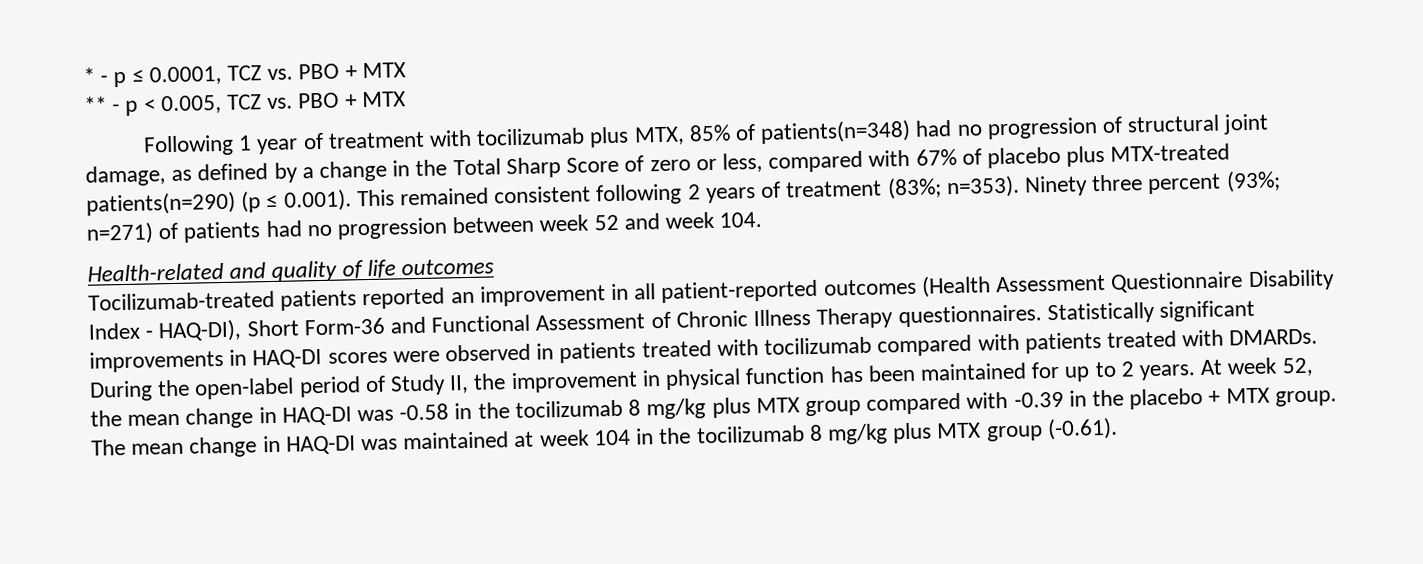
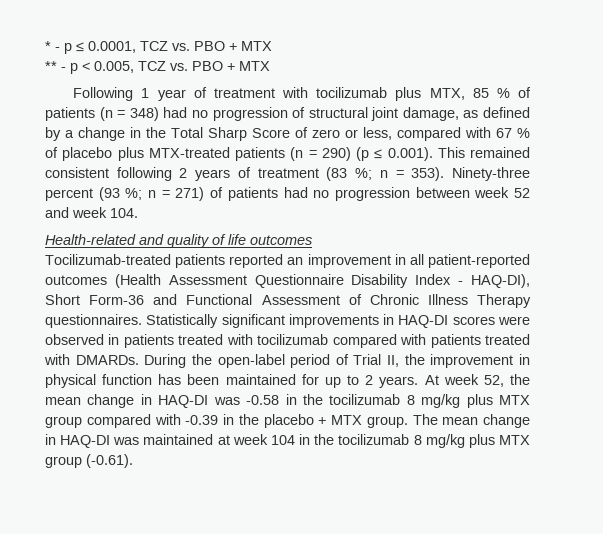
- Following 1 year of treatment with tocilizumab plus MTX, 85% of patients(n=348) had no progression of structural joint damage, as defined by a change in the Total Sharp Score of zero or less, compared with 67% of placebo plus MTX-treated patients(n=290) (p ≤ 0.001). This remained consistent following 2 years of treatment (83%; n=353). Ninety three percent (93%; n=271) of patients had no progression between week 52 and week 104.
+ Following 1 year of treatment with tocilizumab plus MTX, 85 % of patients (n = 348) had no progression of structural joint damage, as defined by a change in the Total Sharp Score of zero or less, compared with 67 % of placebo plus MTX-treated patients (n = 290) (p ≤ 0.001). This remained consistent following 2 years of treatment (83 %; n = 353). Ninety-three percent (93 %; n = 271) of patients had no progression between week 52 and week 104.
- During the open-label period of Study II, the improvement in physical function has been maintained for up to 2 years.
+ During the open-label period of Trial II, the improvement in physical function has been maintained for up to 2 years.

